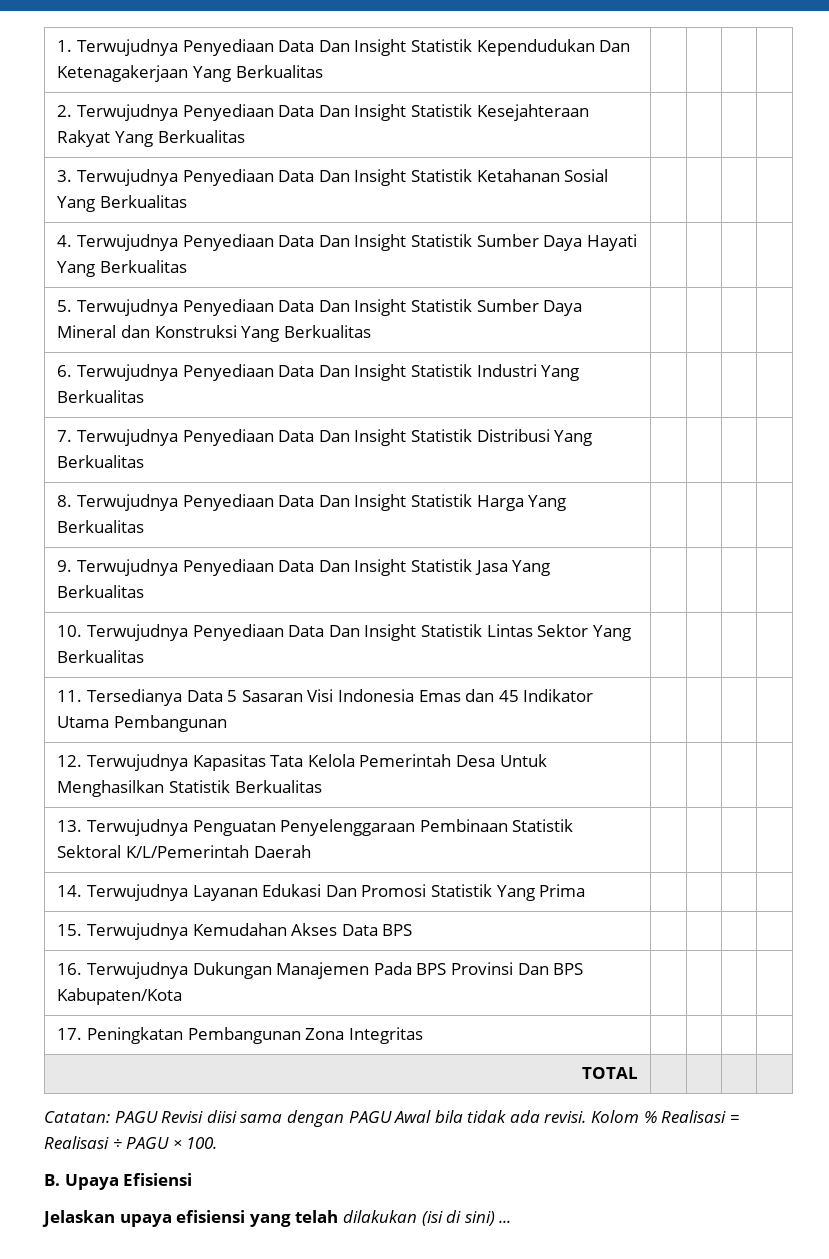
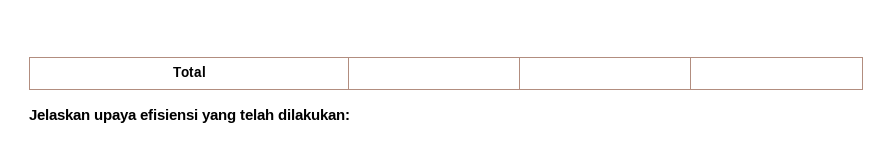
- 1. Terwujudnya Penyediaan Data Dan Insight Statistik Kependudukan Dan Ketenagakerjaan Yang Berkualitas | | | |
- 2. Terwujudnya Penyediaan Data Dan Insight Statistik Kesejahteraan Rakyat Yang Berkualitas | | | |
- 3. Terwujudnya Penyediaan Data Dan Insight Statistik Ketahanan Sosial Yang Berkualitas | | | |
- 4. Terwujudnya Penyediaan Data Dan Insight Statistik Sumber Daya Hayati Yang Berkualitas | | | |
- 5. Terwujudnya Penyediaan Data Dan Insight Statistik Sumber Daya Mineral dan Konstruksi Yang Berkualitas | | | |
- 6. Terwujudnya Penyediaan Data Dan Insight Statistik Industri Yang Berkualitas | | | |
- 7. Terwujudnya Penyediaan Data Dan Insight Statistik Distribusi Yang Berkualitas | | | |
- 8. Terwujudnya Penyediaan Data Dan Insight Statistik Harga Yang Berkualitas | | | |
- 9. Terwujudnya Penyediaan Data Dan Insight Statistik Jasa Yang Berkualitas | | | |
- 10. Terwujudnya Penyediaan Data Dan Insight Statistik Lintas Sektor Yang Berkualitas | | | |
- 11. Tersedianya Data 5 Sasaran Visi Indonesia Emas dan 45 Indikator Utama Pembangunan | | | |
- 12. Terwujudnya Kapasitas Tata Kelola Pemerintah Desa Untuk Menghasilkan Statistik Berkualitas | | | |
- 13. Terwujudnya Penguatan Penyelenggaraan Pembinaan Statistik Sektoral K/L/Pemerintah Daerah | | | |
- 14. Terwujudnya Layanan Edukasi Dan Promosi Statistik Yang Prima | | | |
- 15. Terwujudnya Kemudahan Akses Data BPS | | | |
- 16. Terwujudnya Dukungan Manajemen Pada BPS Provinsi Dan BPS Kabupaten/Kota | | | |
- 17. Peningkatan Pembangunan Zona Integritas | | | |
- TOTAL | | | |
- Catatan: PAGU Revisi diisi sama dengan PAGU Awal bila tidak ada revisi. Kolom % Realisasi = Realisasi ÷ PAGU × 100.
- B. Upaya Efisiensi
+ Total | | |
- Jelaskan upaya efisiensi yang telah dilakukan (isi di sini) ...
+ Jelaskan upaya efisiensi yang telah dilakukan:

